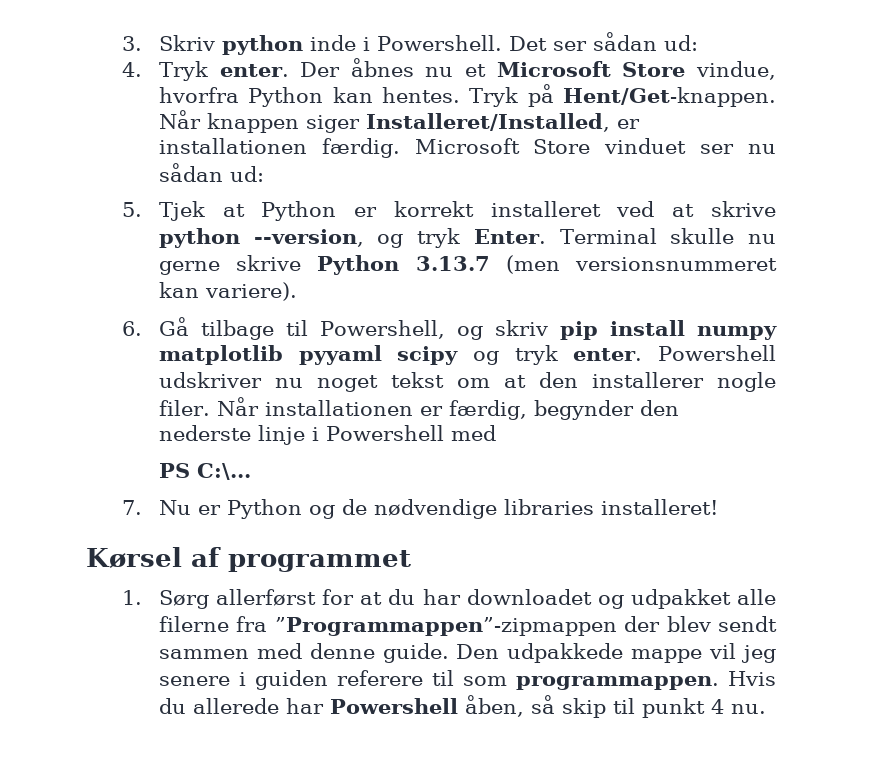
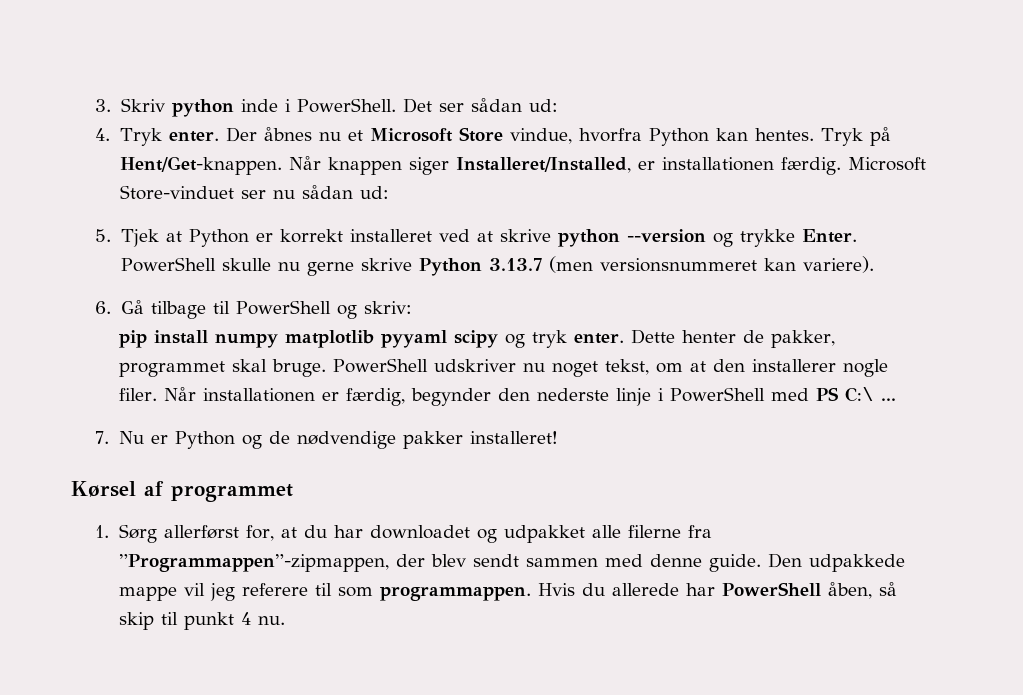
- 3. Skriv python inde i Powershell.
+ 3. Skriv python inde i PowerShell.
- Microsoft Store vinduet ser nu sådan ud:
+ Microsoft Store-vinduet ser nu sådan ud:
- 5. Tjek at Python er korrekt installeret ved at skrive python --version, og tryk Enter. Terminal skulle nu gerne skrive Python 3.13.7 (men versionsnummeret kan variere).
+ 5. Tjek at Python er korrekt installeret ved at skrive python --version og trykke Enter. PowerShell skulle nu gerne skrive Python 3.13.7 (men versionsnummeret kan variere).
- 6. Gå tilbage til Powershell, og skriv pip install numpy matplotlib pyyaml scipy og tryk enter.
+ 6. Gå tilbage til PowerShell og skriv:
+ pip install numpy matplotlib pyyaml scipy og tryk enter.
- Powershell udskriver nu noget tekst om at den installerer nogle filer.
+ Dette henter de pakker, programmet skal bruge. PowerShell udskriver nu noget tekst, om at den installerer nogle filer.
- Når installationen er færdig, begynder den nederste linje i Powershell med
- PS C:\...
+ Når installationen er færdig, begynder den nederste linje i PowerShell med PS C:\ ...
- 7. Nu er Python og de nødvendige libraries installeret!
+ 7. Nu er Python og de nødvendige pakker installeret!
- 1. Sørg allerførst for at du har downloadet og udpakket alle filerne fra ”Programmappen”-zipmappen der blev sendt sammen med denne guide.
+ 1. Sørg allerførst for, at du har downloadet og udpakket alle filerne fra ”Programmappen”-zipmappen, der blev sendt sammen med denne guide.
- Den udpakkede mappe vil jeg senere i guiden referere til som programmappen.
+ Den udpakkede mappe vil jeg referere til som programmappen.
- Hvis du allerede har Powershell åben, så skip til punkt 4 nu.
+ Hvis du allerede har PowerShell åben, så skip til punkt 4 nu.

